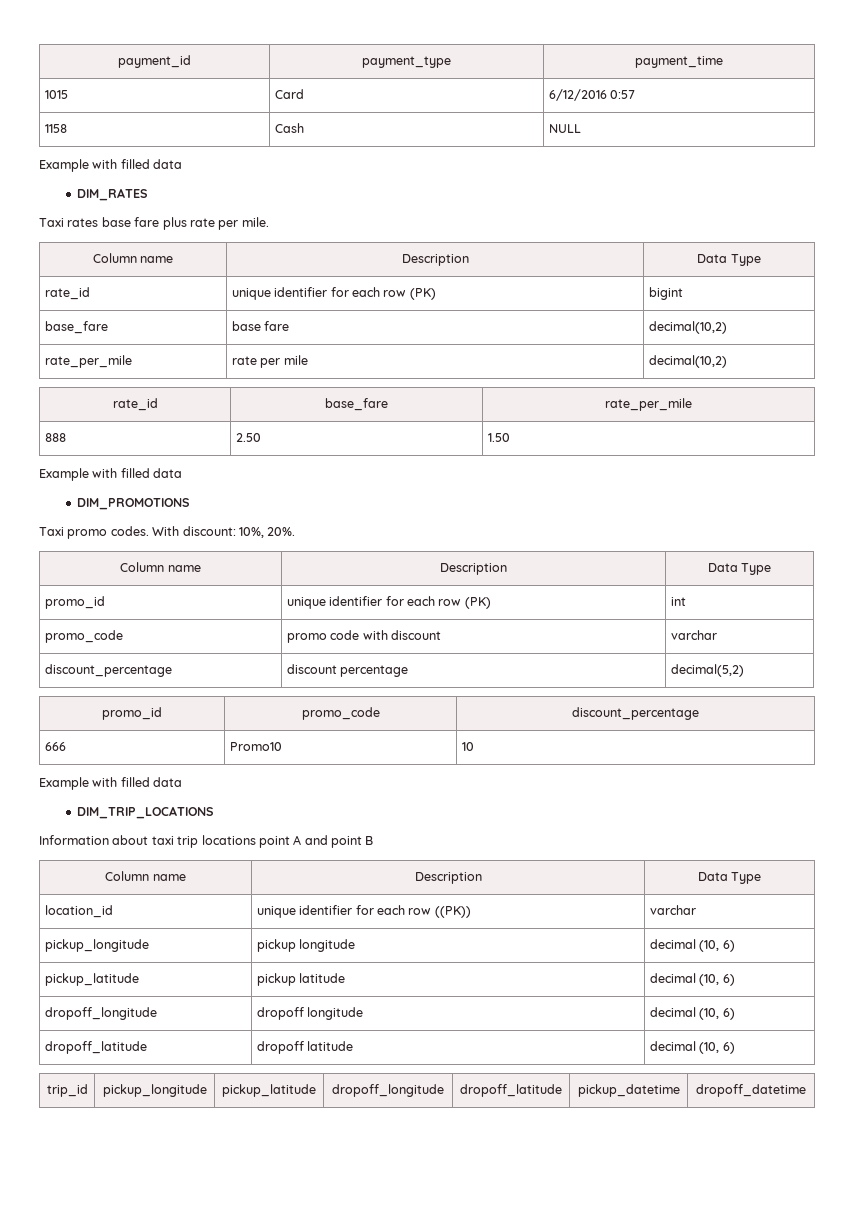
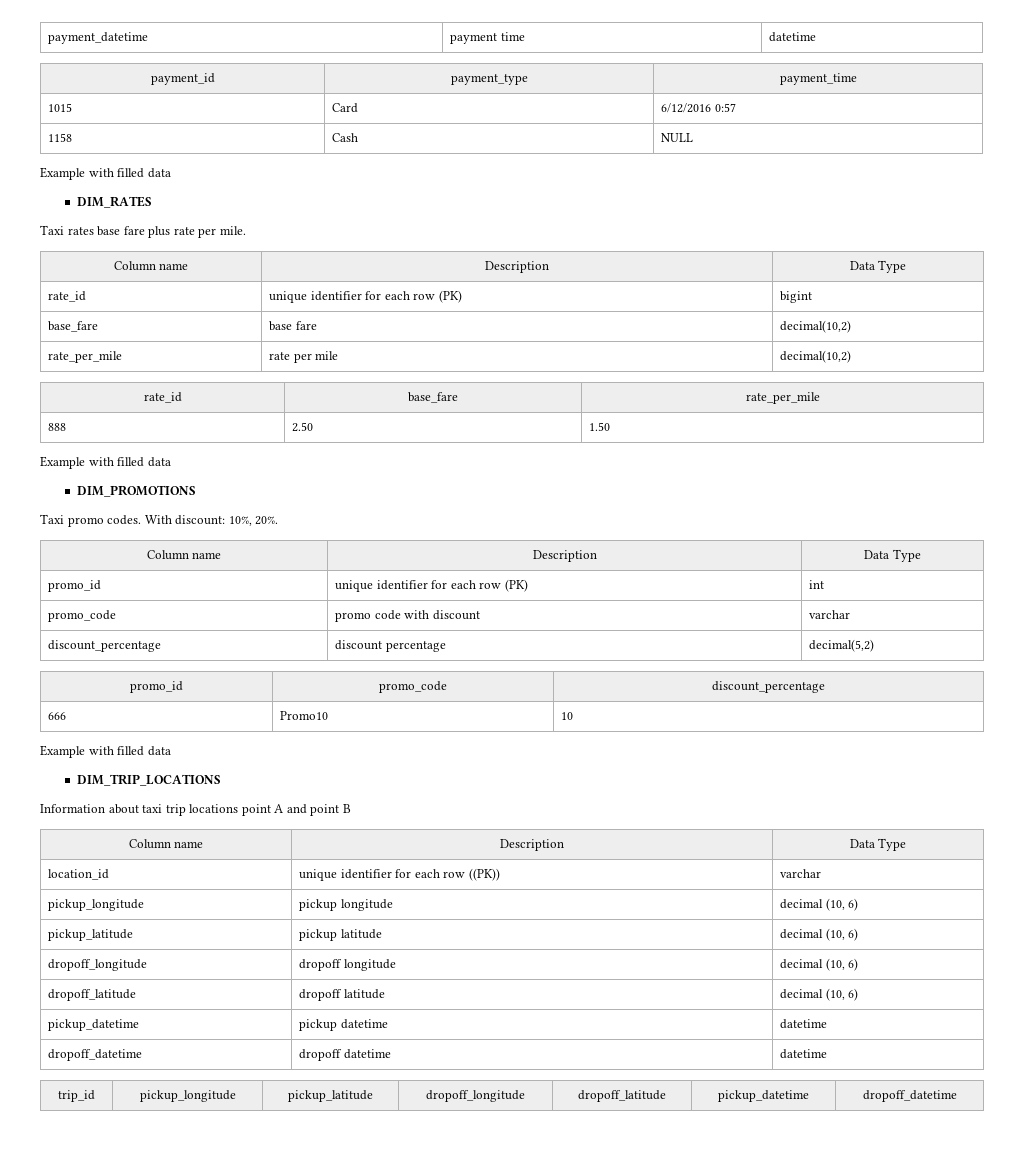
+ payment_datetime | payment time | datetime
+ pickup_datetime | pickup datetime | datetime
+ dropoff_datetime | dropoff datetime | datetime

